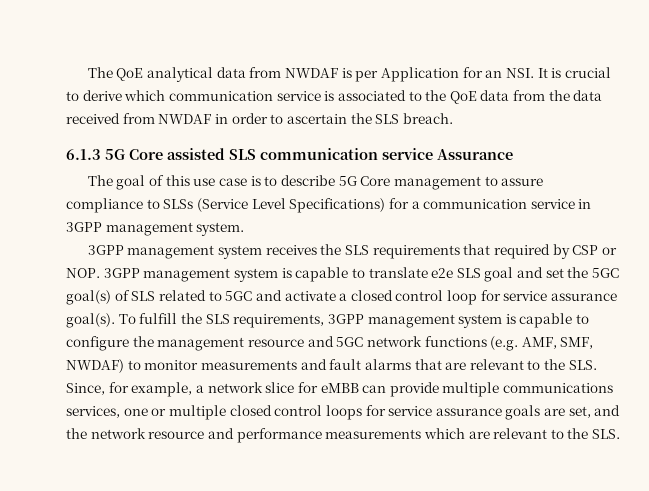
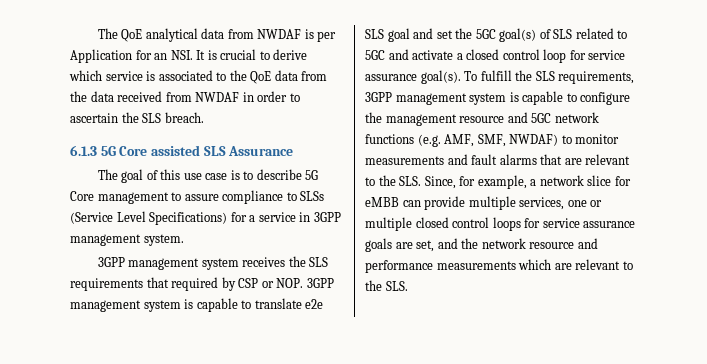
- The QoE analytical data from NWDAF is per Application for an NSI. It is crucial to derive which communication service is associated to the QoE data from the data received from NWDAF in order to ascertain the SLS breach.
+ The QoE analytical data from NWDAF is per Application for an NSI. It is crucial to derive which service is associated to the QoE data from the data received from NWDAF in order to ascertain the SLS breach.
- 6.1.3 5G Core assisted SLS communication service Assurance
+ 6.1.3 5G Core assisted SLS Assurance
- The goal of this use case is to describe 5G Core management to assure compliance to SLSs (Service Level Specifications) for a communication service in 3GPP management system.
+ The goal of this use case is to describe 5G Core management to assure compliance to SLSs (Service Level Specifications) for a service in 3GPP management system.
- To fulfill the SLS requirements, 3GPP management system is capable to configure the management resource and 5GC network functions (e.g. AMF, SMF, NWDAF) to monitor measurements and fault alarms that are relevant to the SLS. Since, for example, a network slice for eMBB can provide multiple communications services, one or multiple closed control loops for service assurance goals are set, and the network resource and performance measurements which are relevant to the SLS.
+ To fulfill the SLS requirements, 3GPP management system is capable to configure the management resource and 5GC network functions (e.g. AMF, SMF, NWDAF) to monitor measurements and fault alarms that are relevant to the SLS. Since, for example, a network slice for eMBB can provide multiple services, one or multiple closed control loops for service assurance goals are set, and the network resource and performance measurements which are relevant to the SLS.

